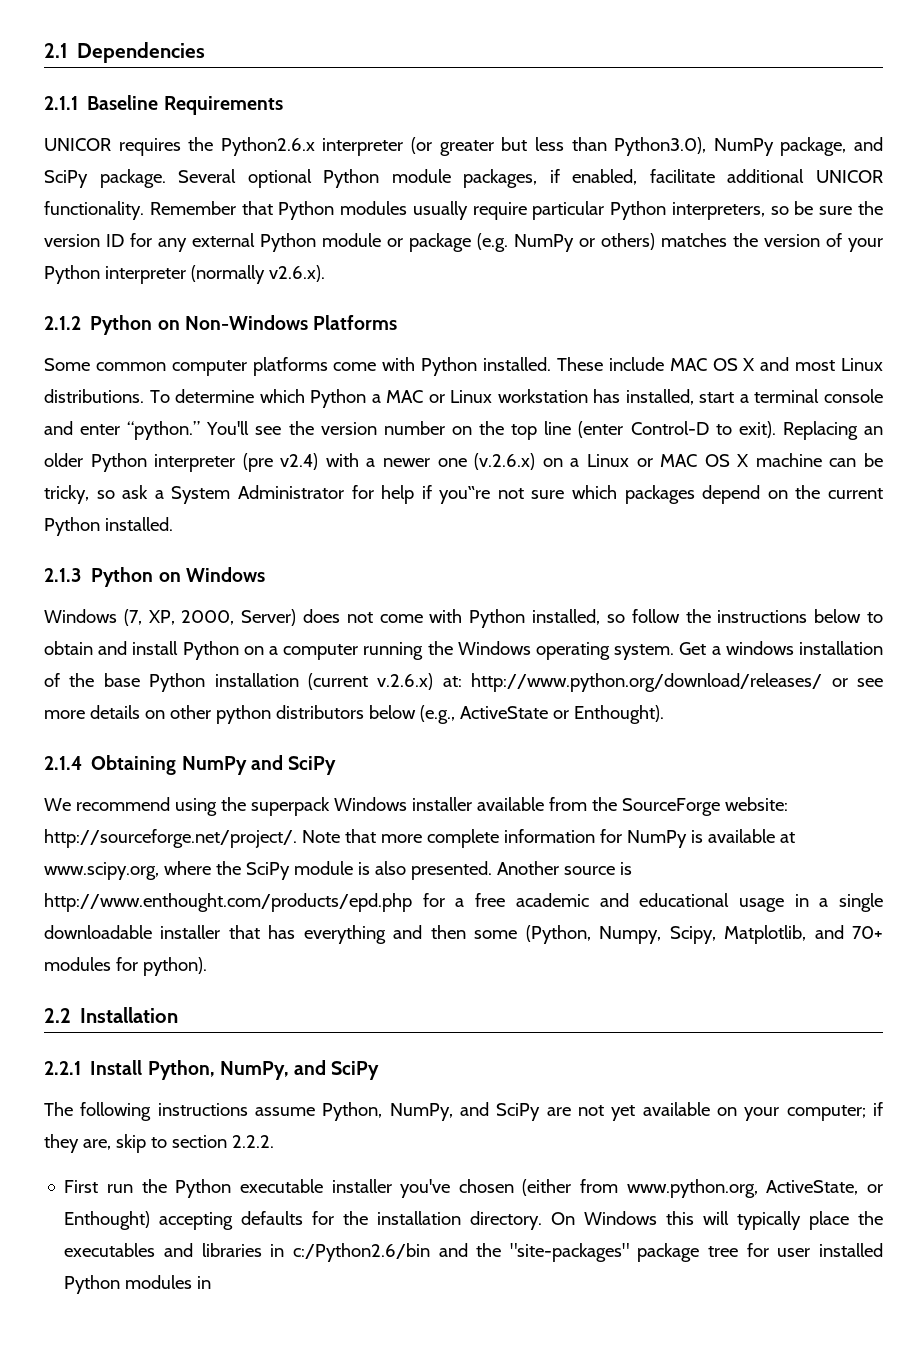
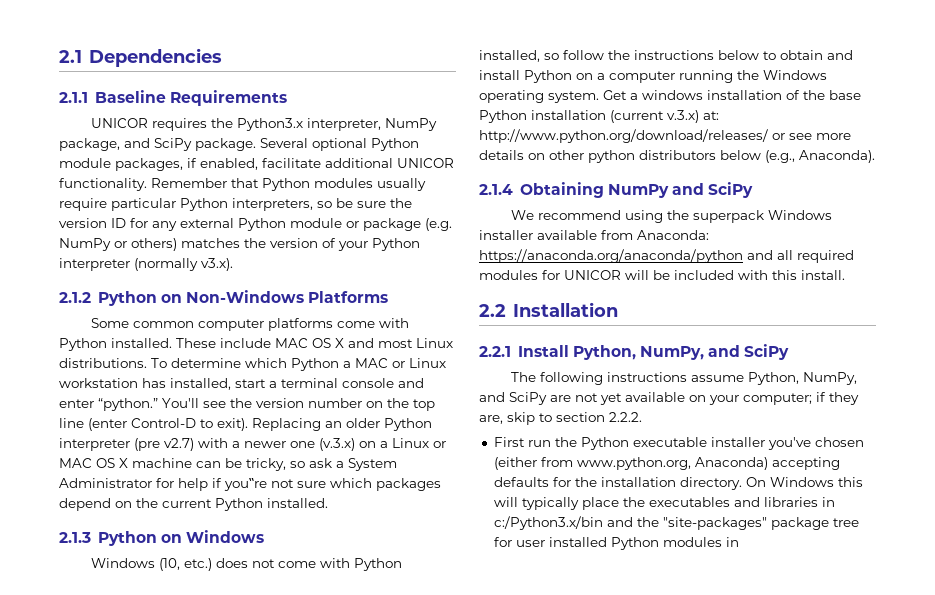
- UNICOR requires the Python2.6.x interpreter (or greater but less than Python3.0), NumPy package, and SciPy package.
+ UNICOR requires the Python3.x interpreter, NumPy package, and SciPy package.
- Remember that Python modules usually require particular Python interpreters, so be sure the version ID for any external Python module or package (e.g. NumPy or others) matches the version of your Python interpreter (normally v2.6.x).
+ Remember that Python modules usually require particular Python interpreters, so be sure the version ID for any external Python module or package (e.g. NumPy or others) matches the version of your Python interpreter (normally v3.x).
- Replacing an older Python interpreter (pre v2.4) with a newer one (v.2.6.x) on a Linux or MAC OS X machine can be tricky, so ask a System Administrator for help if you‟re not sure which packages depend on the current Python installed.
+ Replacing an older Python interpreter (pre v2.7) with a newer one (v.3.x) on a Linux or MAC OS X machine can be tricky, so ask a System Administrator for help if you‟re not sure which packages depend on the current Python installed.
- Windows (7, XP, 2000, Server) does not come with Python installed, so follow the instructions below to obtain and install Python on a computer running the Windows operating system.
+ Windows (10, etc.) does not come with Python installed, so follow the instructions below to obtain and install Python on a computer running the Windows operating system.
- Get a windows installation of the base Python installation (current v.2.6.x) at: http://www.python.org/download/releases/ or see more details on other python distributors below (e.g., ActiveState or Enthought).
+ Get a windows installation of the base Python installation (current v.3.x) at: http://www.python.org/download/releases/ or see more details on other python distributors below (e.g., Anaconda).
- We recommend using the superpack Windows installer available from the SourceForge website: http://sourceforge.net/project/. Note that more complete information for NumPy is available at www.scipy.org, where the SciPy module is also presented. Another source is http://www.enthought.com/products/epd.php for a free academic and educational usage in a single downloadable installer that has everything and then some (Python, Numpy, Scipy, Matplotlib, and 70+ modules for python).
+ We recommend using the superpack Windows installer available from Anaconda: https://anaconda.org/anaconda/python and all required modules for UNICOR will be included with this install.
- First run the Python executable installer you've chosen (either from www.python.org, ActiveState, or Enthought) accepting defaults for the installation directory.
+ First run the Python executable installer you've chosen (either from www.python.org, Anaconda) accepting defaults for the installation directory.
- On Windows this will typically place the executables and libraries in c:/Python2.6/bin and the "site-packages" package tree for user installed Python modules in
+ On Windows this will typically place the executables and libraries in c:/Python3.x/bin and the "site-packages" package tree for user installed Python modules in

